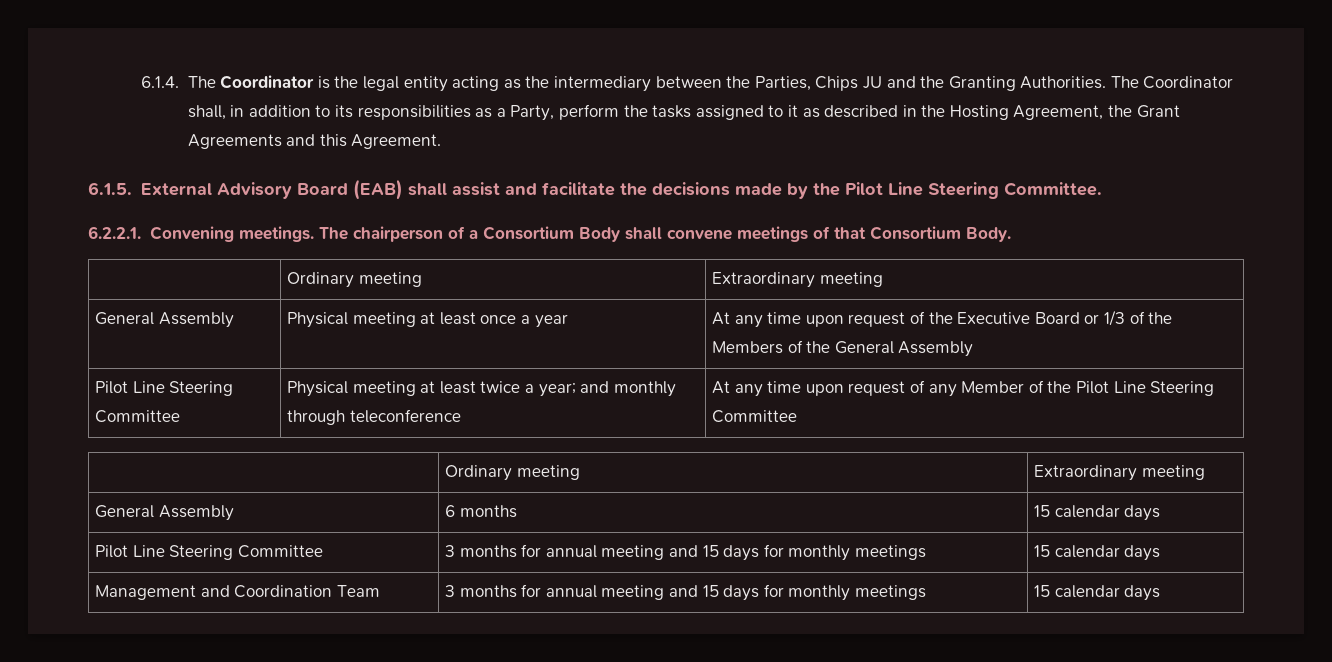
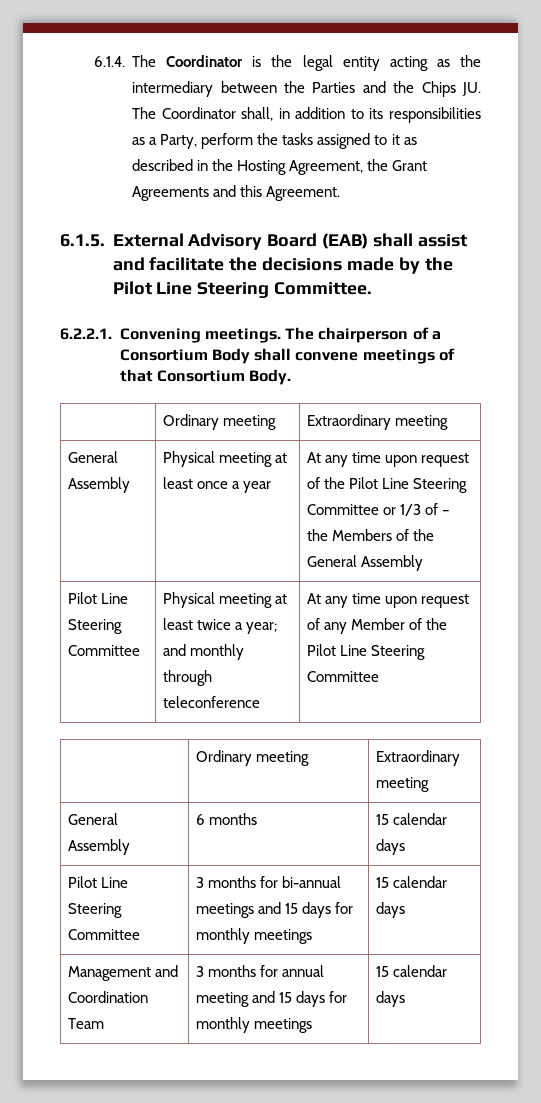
- 6.1.4. The Coordinator is the legal entity acting as the intermediary between the Parties, Chips JU and the Granting Authorities. The Coordinator shall, in addition to its responsibilities as a Party, perform the tasks assigned to it as described in the Hosting Agreement, the Grant Agreements and this Agreement.
+ 6.1.4. The Coordinator is the legal entity acting as the intermediary between the Parties and the Chips JU. The Coordinator shall, in addition to its responsibilities as a Party, perform the tasks assigned to it as described in the Hosting Agreement, the Grant Agreements and this Agreement.
- General Assembly | Physical meeting at least once a year | At any time upon request of the Executive Board or 1/3 of the Members of the General Assembly
+ General Assembly | Physical meeting at least once a year | At any time upon request of the Pilot Line Steering Committee or 1/3 of – the Members of the General Assembly
- Pilot Line Steering Committee | 3 months for annual meeting and 15 days for monthly meetings | 15 calendar days
+ Pilot Line Steering Committee | 3 months for bi-annual meetings and 15 days for monthly meetings | 15 calendar days

